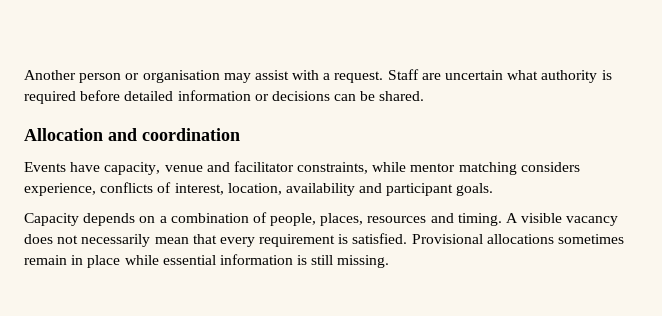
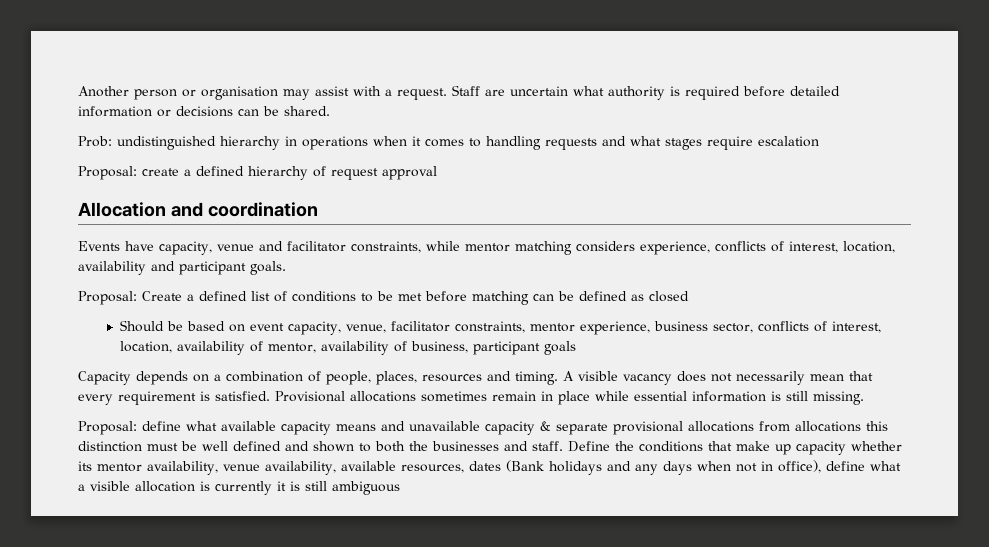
+ Prob: undistinguished hierarchy in operations when it comes to handling requests and what stages require escalation
+ Proposal: create a defined hierarchy of request approval
+ Proposal: Create a defined list of conditions to be met before matching can be defined as closed
+ Should be based on event capacity, venue, facilitator constraints, mentor experience, business sector, conflicts of interest, location, availability of mentor, availability of business, participant goals
+ Proposal: define what available capacity means and unavailable capacity & separate provisional allocations from allocations this distinction must be well defined and shown to both the businesses and staff. Define the conditions that make up capacity whether its mentor availability, venue availability, available resources, dates (Bank holidays and any days when not in office), define what a visible allocation is currently it is still ambiguous

